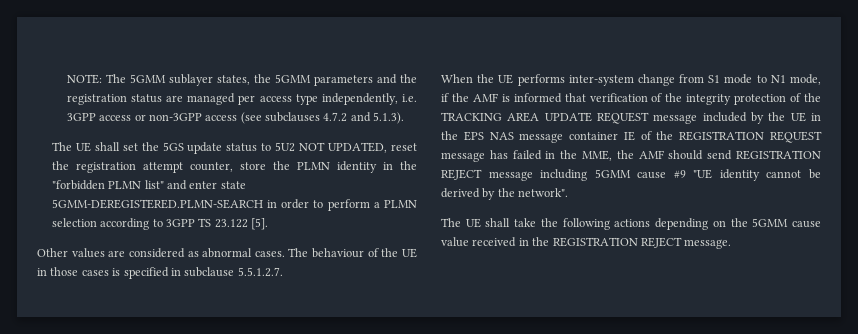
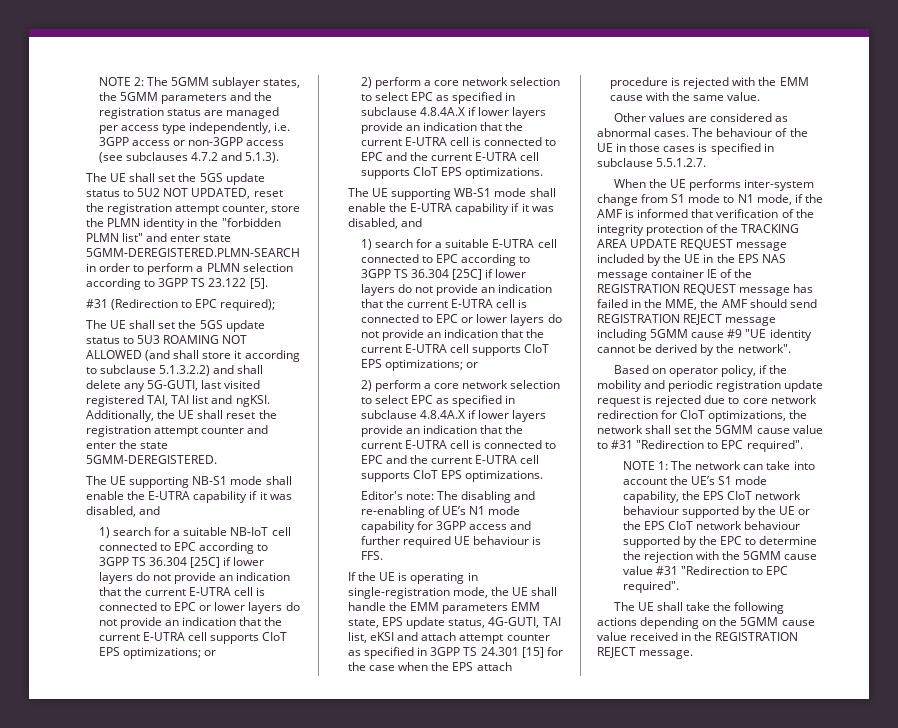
- NOTE: The 5GMM sublayer states, the 5GMM parameters and the registration status are managed per access type independently, i.e. 3GPP access or non-3GPP access (see subclauses 4.7.2 and 5.1.3).
+ NOTE 2: The 5GMM sublayer states, the 5GMM parameters and the registration status are managed per access type independently, i.e. 3GPP access or non-3GPP access (see subclauses 4.7.2 and 5.1.3).
+ #31 (Redirection to EPC required);
+ The UE shall set the 5GS update status to 5U3 ROAMING NOT ALLOWED (and shall store it according to subclause 5.1.3.2.2) and shall delete any 5G-GUTI, last visited registered TAI, TAI list and ngKSI. Additionally, the UE shall reset the registration attempt counter and enter the state 5GMM-DEREGISTERED.
+ The UE supporting NB-S1 mode shall enable the E-UTRA capability if it was disabled, and
+ 1) search for a suitable NB-IoT cell connected to EPC according to 3GPP TS 36.304 [25C] if lower layers do not provide an indication that the current E-UTRA cell is connected to EPC or lower layers do not provide an indication that the current E-UTRA cell supports CIoT EPS optimizations; or
+ 2) perform a core network selection to select EPC as specified in subclause 4.8.4A.X if lower layers provide an indication that the current E-UTRA cell is connected to EPC and the current E-UTRA cell supports CIoT EPS optimizations.
+ The UE supporting WB-S1 mode shall enable the E-UTRA capability if it was disabled, and
+ 1) search for a suitable E-UTRA cell connected to EPC according to 3GPP TS 36.304 [25C] if lower layers do not provide an indication that the current E-UTRA cell is connected to EPC or lower layers do not provide an indication that the current E-UTRA cell supports CIoT EPS optimizations; or
+ 2) perform a core network selection to select EPC as specified in subclause 4.8.4A.X if lower layers provide an indication that the current E-UTRA cell is connected to EPC and the current E-UTRA cell supports CIoT EPS optimizations.
+ Editor's note: The disabling and re-enabling of UE’s N1 mode capability for 3GPP access and further required UE behaviour is FFS.
+ If the UE is operating in single-registration mode, the UE shall handle the EMM parameters EMM state, EPS update status, 4G-GUTI, TAI list, eKSI and attach attempt counter as specified in 3GPP TS 24.301 [15] for the case when the EPS attach procedure is rejected with the EMM cause with the same value.
+ Based on operator policy, if the mobility and periodic registration update request is rejected due to core network redirection for CIoT optimizations, the network shall set the 5GMM cause value to #31 "Redirection to EPC required".
+ NOTE 1: The network can take into account the UE’s S1 mode capability, the EPS CIoT network behaviour supported by the UE or the EPS CIoT network behaviour supported by the EPC to determine the rejection with the 5GMM cause value #31 "Redirection to EPC required".

